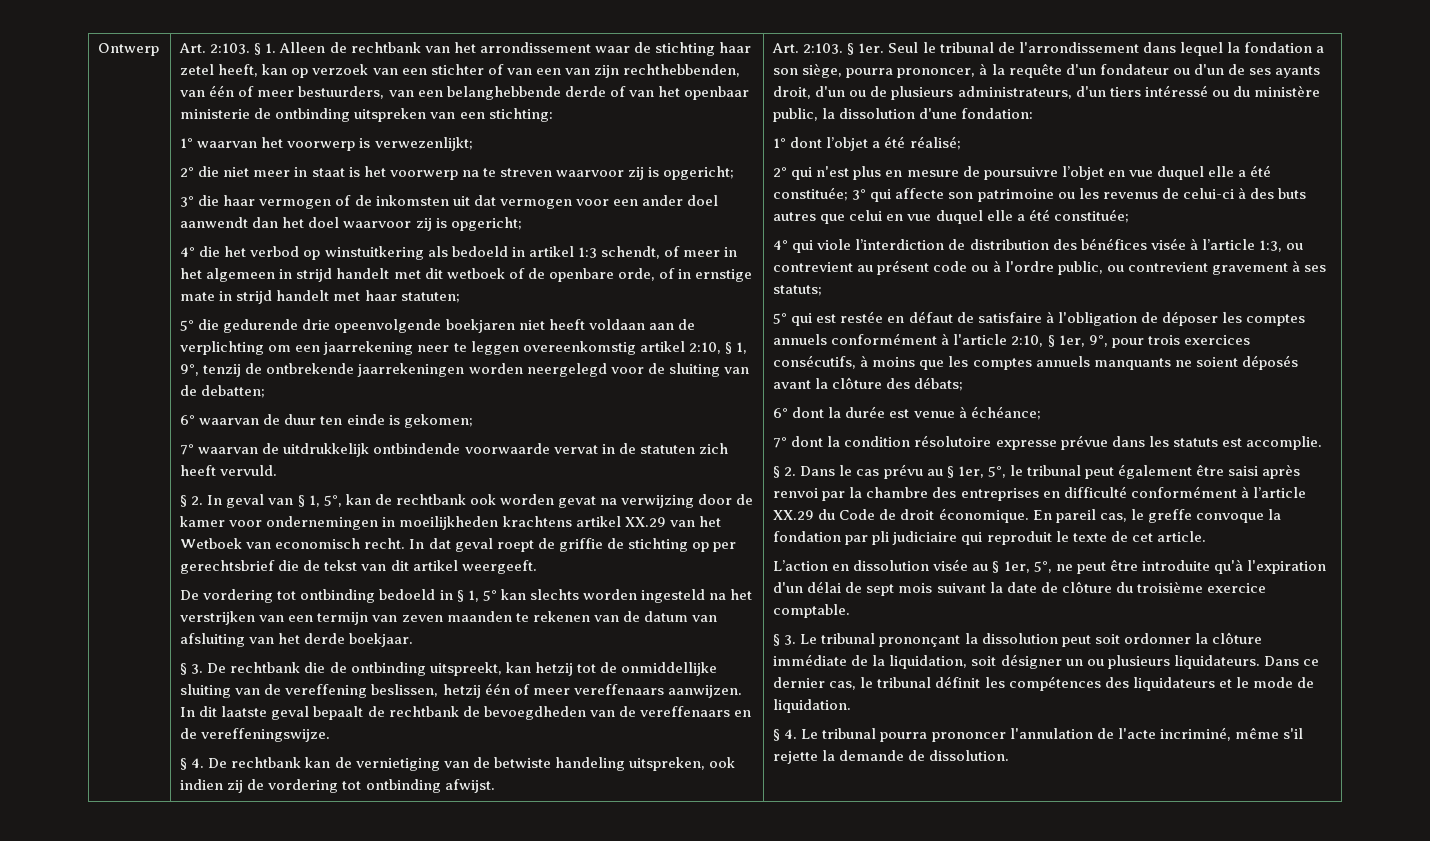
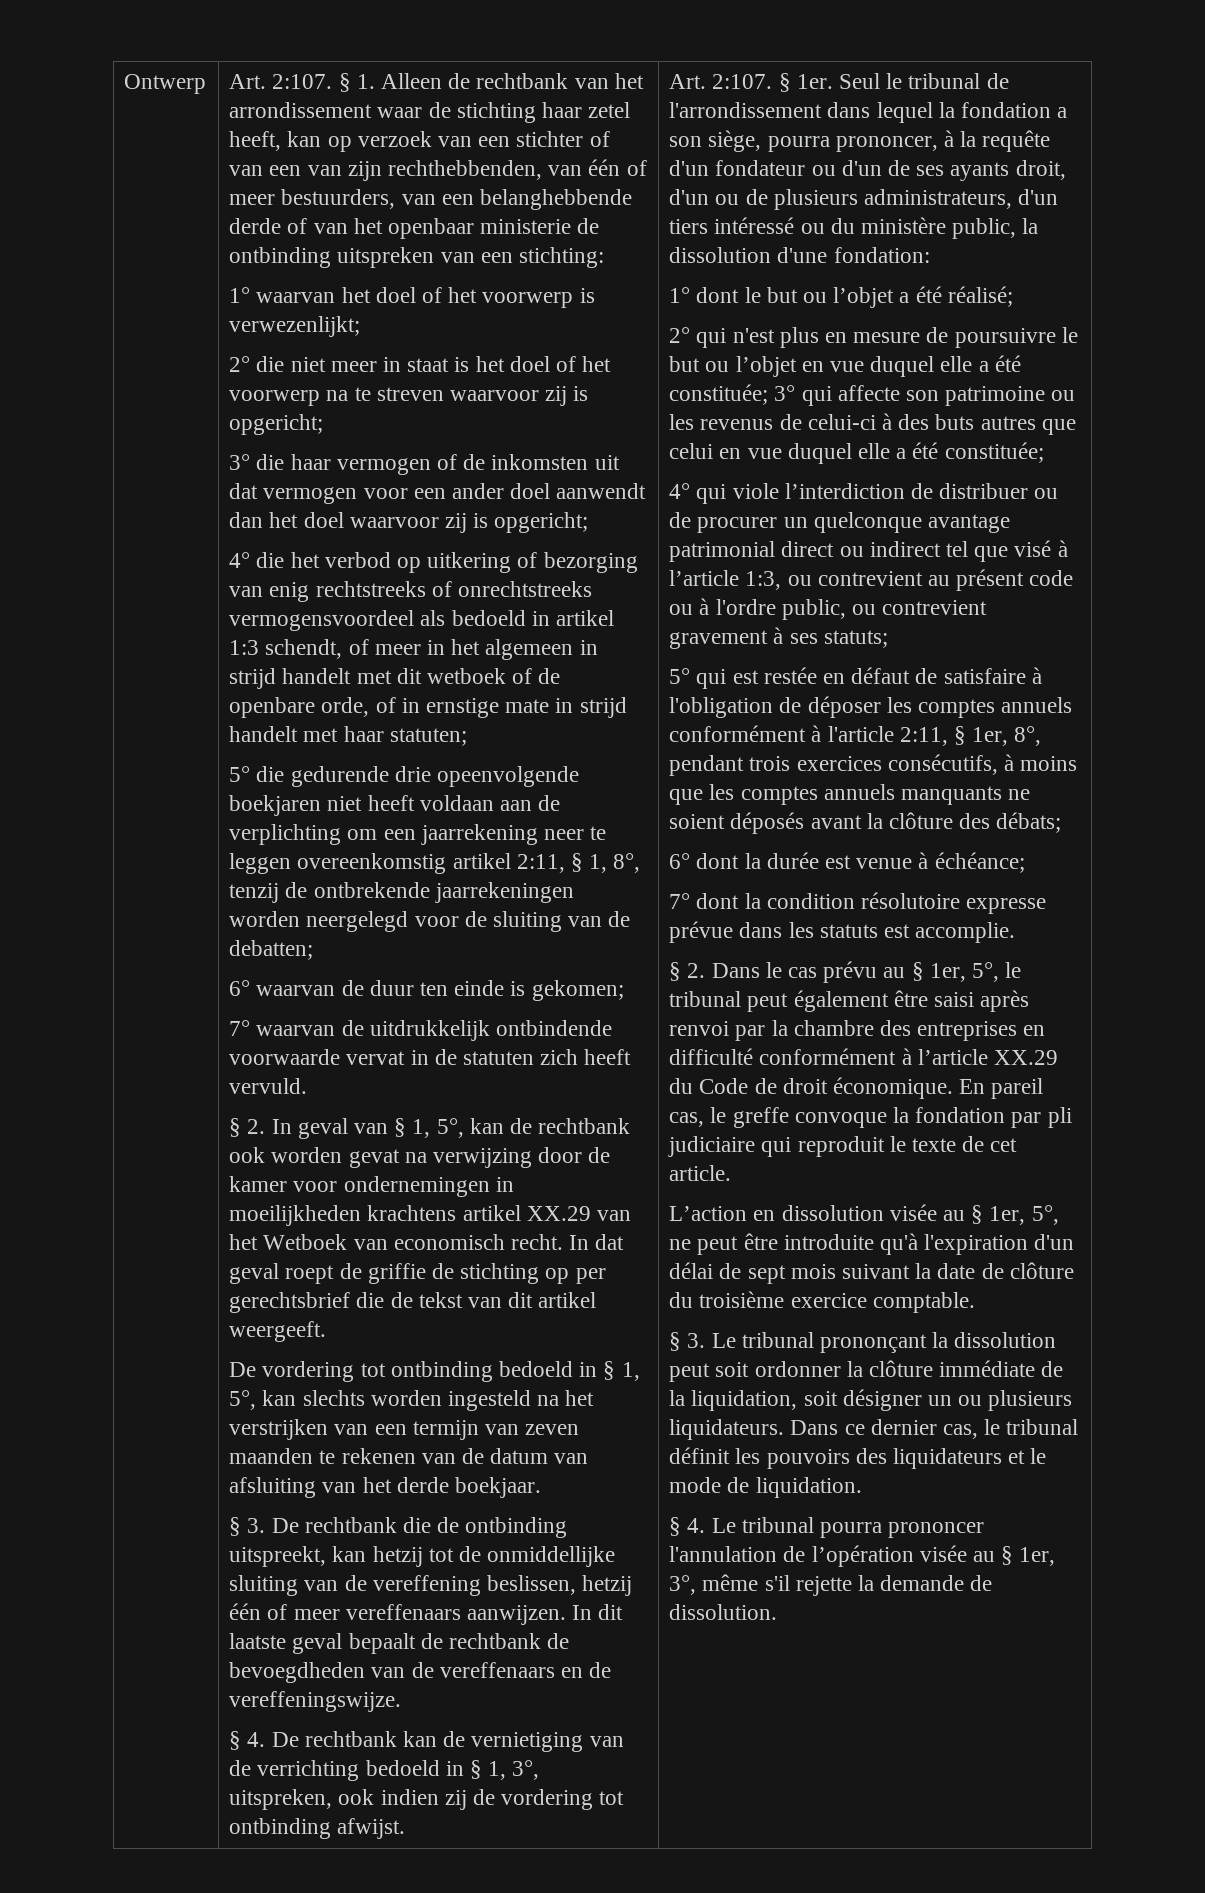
- Ontwerp | Art. 2:103.
+ Ontwerp | Art. 2:107.
- 1° waarvan het voorwerp is verwezenlijkt;
+ 1° waarvan het doel of het voorwerp is verwezenlijkt;
- 2° die niet meer in staat is het voorwerp na te streven waarvoor zij is opgericht;
+ 2° die niet meer in staat is het doel of het voorwerp na te streven waarvoor zij is opgericht;
- 4° die het verbod op winstuitkering als bedoeld in artikel 1:3 schendt, of meer in het algemeen in strijd handelt met dit wetboek of de openbare orde, of in ernstige mate in strijd handelt met haar statuten;
+ 4° die het verbod op uitkering of bezorging van enig rechtstreeks of onrechtstreeks vermogensvoordeel als bedoeld in artikel 1:3 schendt, of meer in het algemeen in strijd handelt met dit wetboek of de openbare orde, of in ernstige mate in strijd handelt met haar statuten;
- 5° die gedurende drie opeenvolgende boekjaren niet heeft voldaan aan de verplichting om een jaarrekening neer te leggen overeenkomstig artikel 2:10, § 1, 9°, tenzij de ontbrekende jaarrekeningen worden neergelegd voor de sluiting van de debatten;
+ 5° die gedurende drie opeenvolgende boekjaren niet heeft voldaan aan de verplichting om een jaarrekening neer te leggen overeenkomstig artikel 2:11, § 1, 8°, tenzij de ontbrekende jaarrekeningen worden neergelegd voor de sluiting van de debatten;
- De vordering tot ontbinding bedoeld in § 1, 5° kan slechts worden ingesteld na het verstrijken van een termijn van zeven maanden te rekenen van de datum van afsluiting van het derde boekjaar.
+ De vordering tot ontbinding bedoeld in § 1, 5°, kan slechts worden ingesteld na het verstrijken van een termijn van zeven maanden te rekenen van de datum van afsluiting van het derde boekjaar.
- § 4. De rechtbank kan de vernietiging van de betwiste handeling uitspreken, ook indien zij de vordering tot ontbinding afwijst. | Art. 2:103.
+ § 4. De rechtbank kan de vernietiging van de verrichting bedoeld in § 1, 3°, uitspreken, ook indien zij de vordering tot ontbinding afwijst. | Art. 2:107.
- 1° dont l’objet a été réalisé;
+ 1° dont le but ou l’objet a été réalisé;
- 2° qui n'est plus en mesure de poursuivre l’objet en vue duquel elle a été constituée; 3° qui affecte son patrimoine ou les revenus de celui-ci à des buts autres que celui en vue duquel elle a été constituée;
+ 2° qui n'est plus en mesure de poursuivre le but ou l’objet en vue duquel elle a été constituée; 3° qui affecte son patrimoine ou les revenus de celui-ci à des buts autres que celui en vue duquel elle a été constituée;
- 4° qui viole l’interdiction de distribution des bénéfices visée à l’article 1:3, ou contrevient au présent code ou à l'ordre public, ou contrevient gravement à ses statuts;
+ 4° qui viole l’interdiction de distribuer ou de procurer un quelconque avantage patrimonial direct ou indirect tel que visé à l’article 1:3, ou contrevient au présent code ou à l'ordre public, ou contrevient gravement à ses statuts;
- 5° qui est restée en défaut de satisfaire à l'obligation de déposer les comptes annuels conformément à l'article 2:10, § 1er, 9°, pour trois exercices consécutifs, à moins que les comptes annuels manquants ne soient déposés avant la clôture des débats;
+ 5° qui est restée en défaut de satisfaire à l'obligation de déposer les comptes annuels conformément à l'article 2:11, § 1er, 8°, pendant trois exercices consécutifs, à moins que les comptes annuels manquants ne soient déposés avant la clôture des débats;
- Dans ce dernier cas, le tribunal définit les compétences des liquidateurs et le mode de liquidation.
+ Dans ce dernier cas, le tribunal définit les pouvoirs des liquidateurs et le mode de liquidation.
- § 4. Le tribunal pourra prononcer l'annulation de l'acte incriminé, même s'il rejette la demande de dissolution.
+ § 4. Le tribunal pourra prononcer l'annulation de l’opération visée au § 1er, 3°, même s'il rejette la demande de dissolution.

